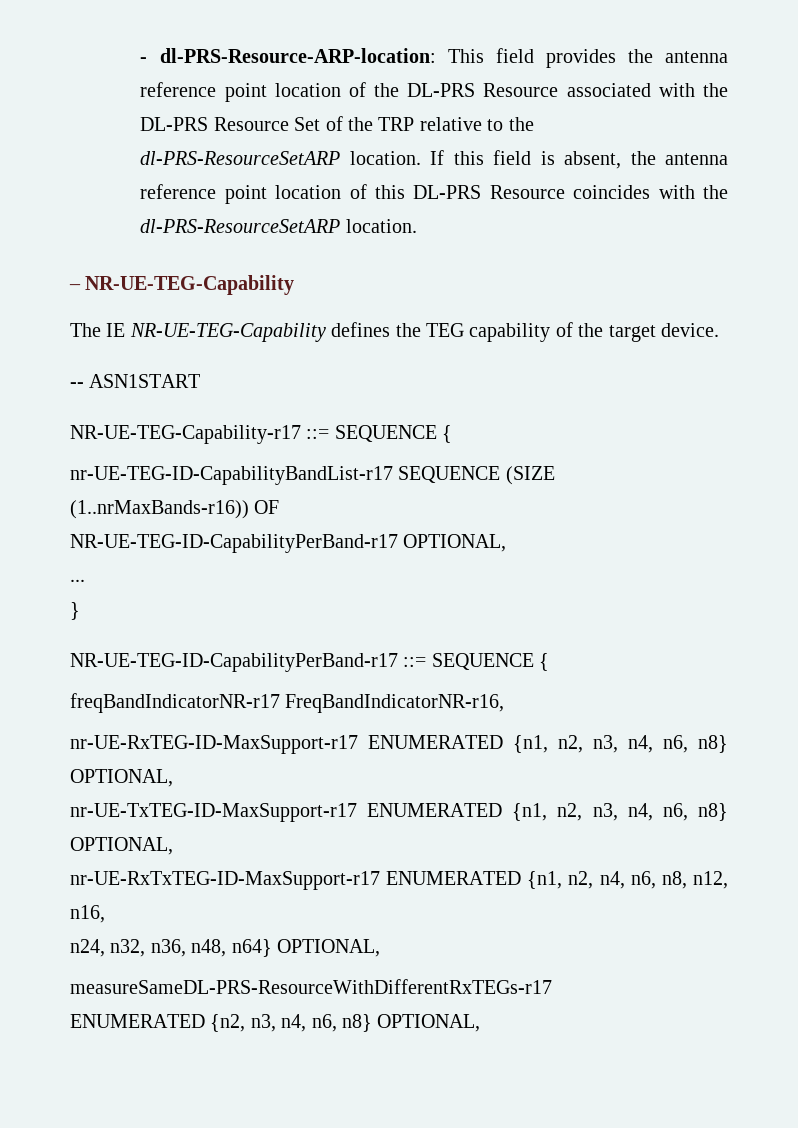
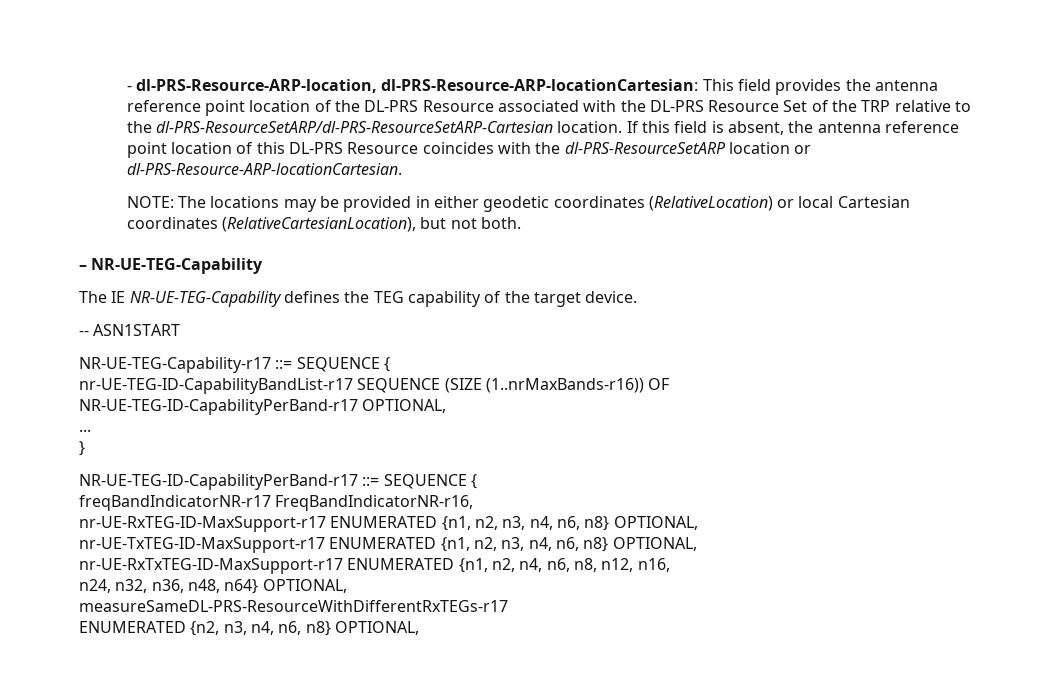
- - dl-PRS-Resource-ARP-location: This field provides the antenna reference point location of the DL-PRS Resource associated with the DL-PRS Resource Set of the TRP relative to the dl-PRS-ResourceSetARP location.
+ - dl-PRS-Resource-ARP-location, dl-PRS-Resource-ARP-locationCartesian: This field provides the antenna reference point location of the DL-PRS Resource associated with the DL-PRS Resource Set of the TRP relative to the dl-PRS-ResourceSetARP/dl-PRS-ResourceSetARP-Cartesian location.
- If this field is absent, the antenna reference point location of this DL-PRS Resource coincides with the dl-PRS-ResourceSetARP location.
+ If this field is absent, the antenna reference point location of this DL-PRS Resource coincides with the dl-PRS-ResourceSetARP location or dl-PRS-Resource-ARP-locationCartesian.
+ NOTE: The locations may be provided in either geodetic coordinates (RelativeLocation) or local Cartesian coordinates (RelativeCartesianLocation), but not both.

